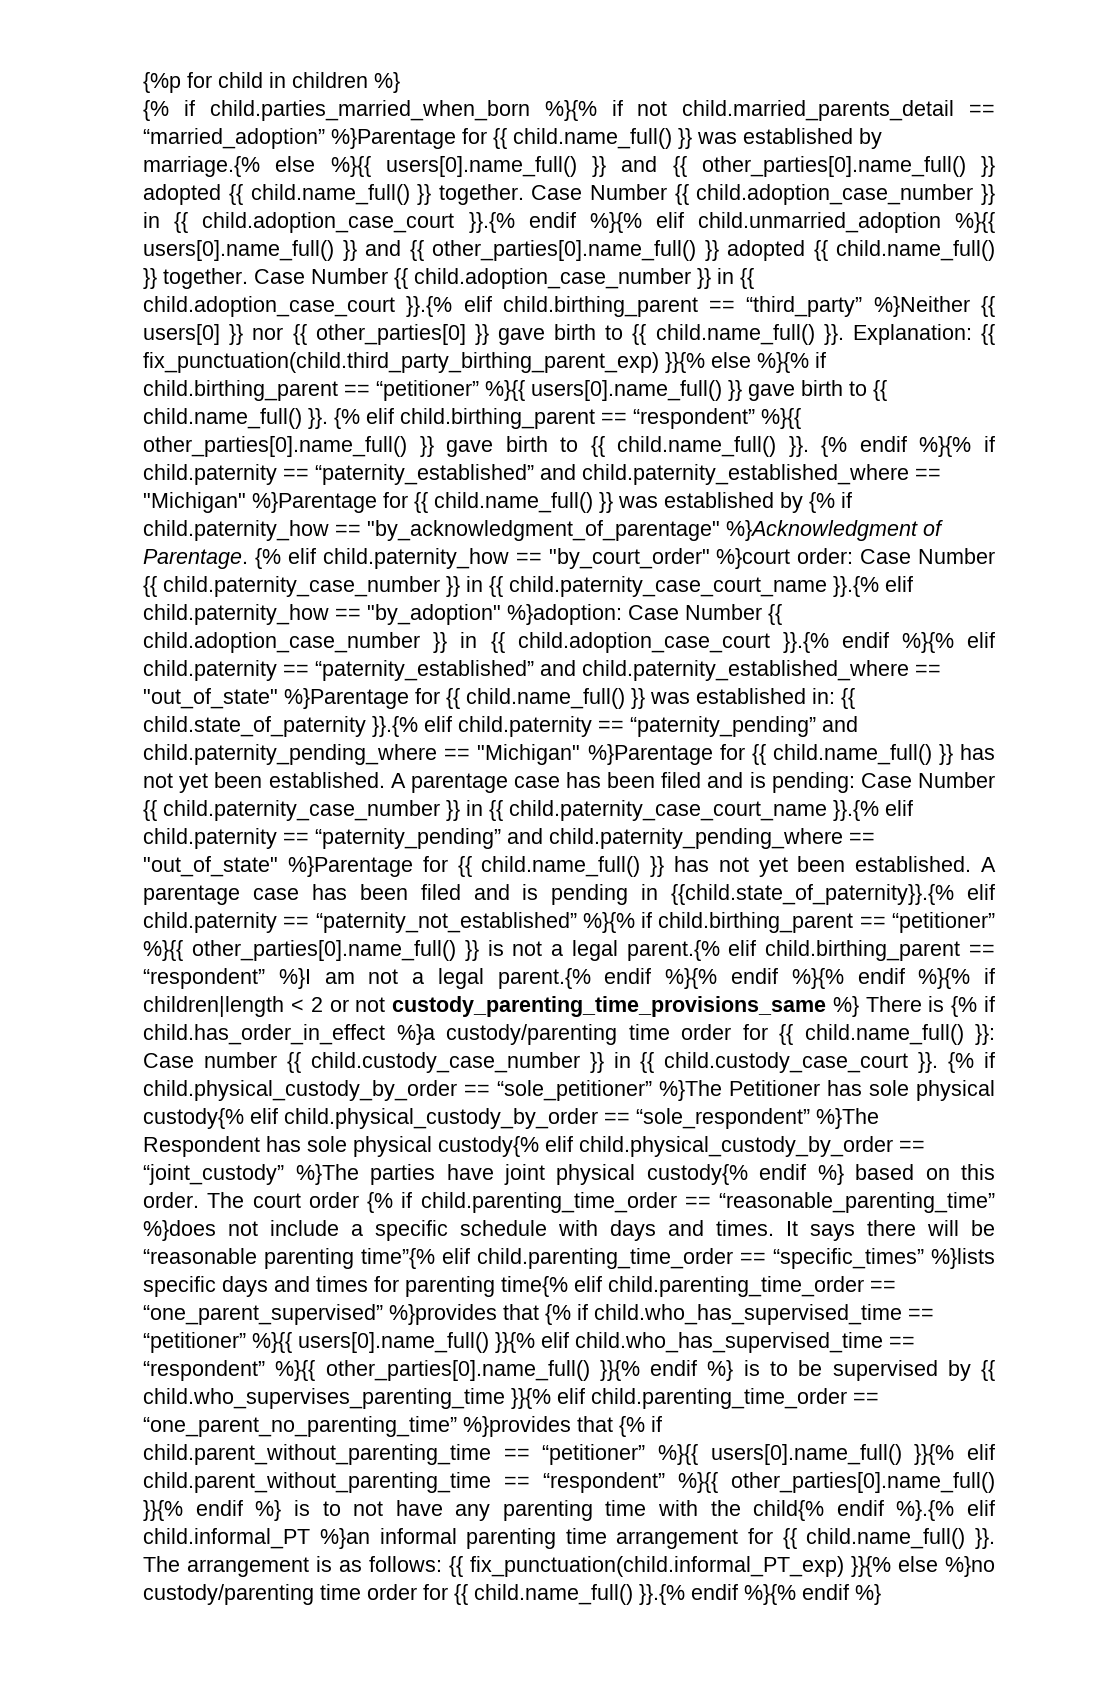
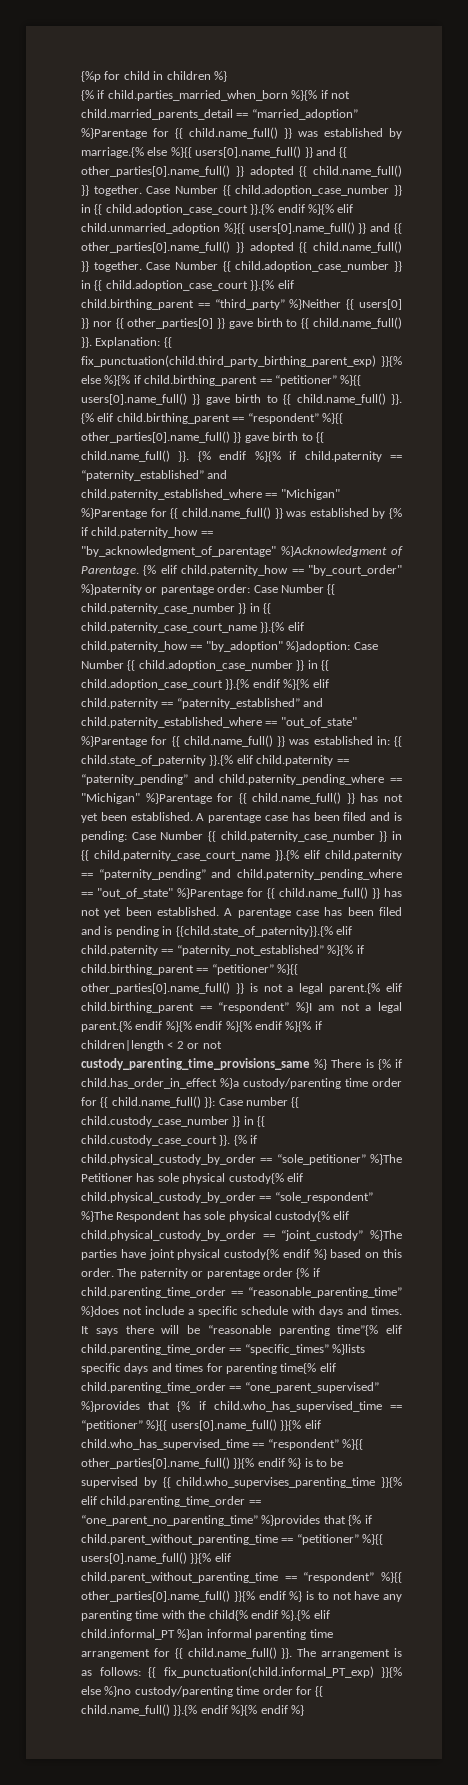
- {% elif child.paternity_how == "by_court_order" %}court order:
+ {% elif child.paternity_how == "by_court_order" %}paternity or parentage order:
- The court order {% if child.parenting_time_order == “reasonable_parenting_time” %}does not include a specific schedule with days and times.
+ The paternity or parentage order {% if child.parenting_time_order == “reasonable_parenting_time” %}does not include a specific schedule with days and times.

